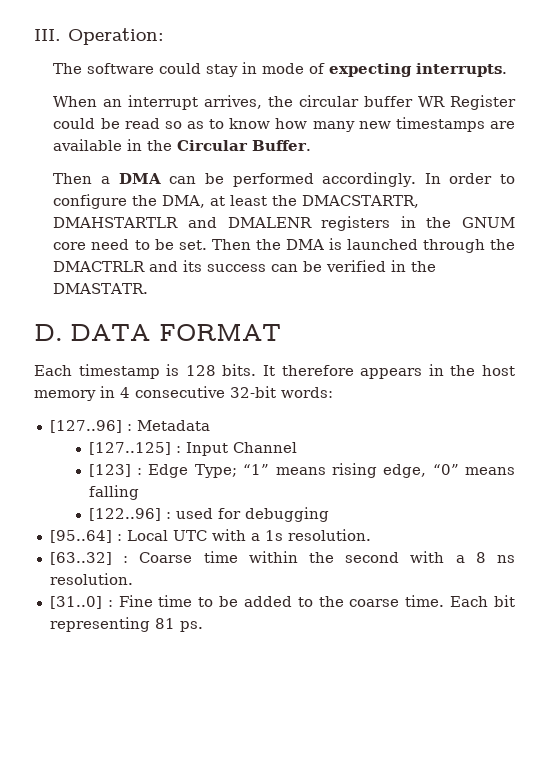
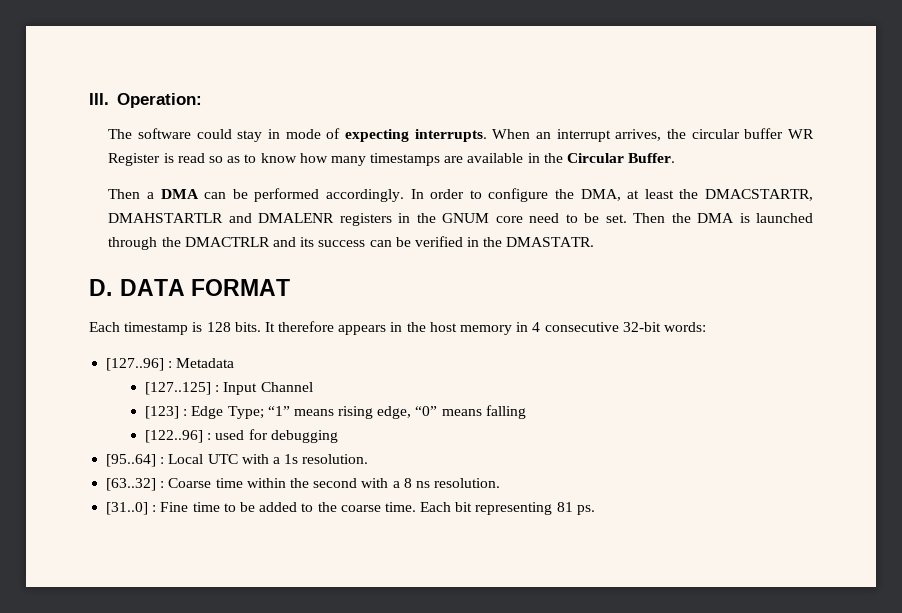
- The software could stay in mode of expecting interrupts.
- When an interrupt arrives, the circular buffer WR Register could be read so as to know how many new timestamps are available in the Circular Buffer.
+ The software could stay in mode of expecting interrupts. When an interrupt arrives, the circular buffer WR Register is read so as to know how many timestamps are available in the Circular Buffer.

